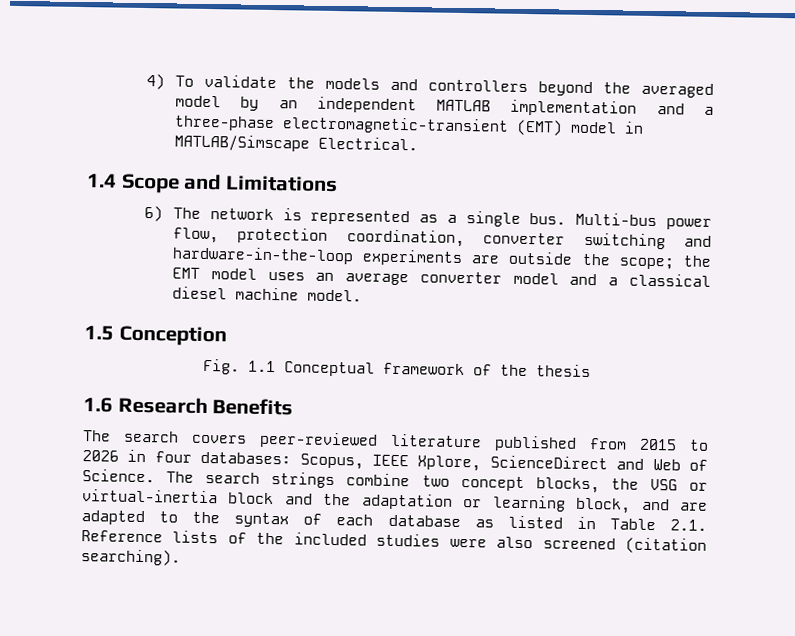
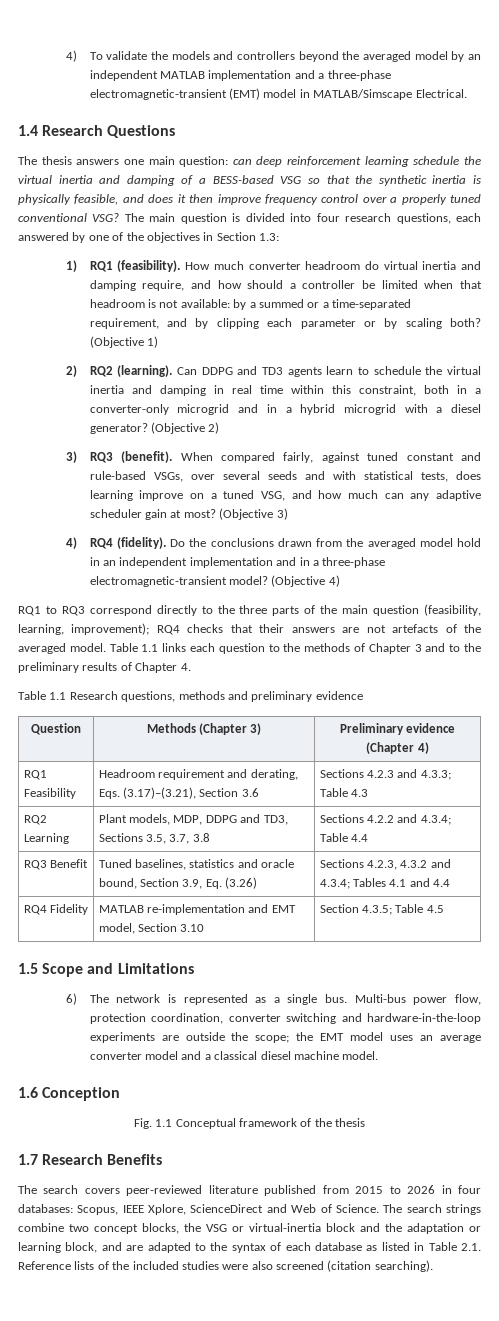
- 1.4 Scope and Limitations
+ 1.4 Research Questions
+ The thesis answers one main question: can deep reinforcement learning schedule the virtual inertia and damping of a BESS-based VSG so that the synthetic inertia is physically feasible, and does it then improve frequency control over a properly tuned conventional VSG? The main question is divided into four research questions, each answered by one of the objectives in Section 1.3:
+ 1) RQ1 (feasibility). How much converter headroom do virtual inertia and damping require, and how should a controller be limited when that headroom is not available: by a summed or a time-separated requirement, and by clipping each parameter or by scaling both? (Objective 1)
+ 2) RQ2 (learning). Can DDPG and TD3 agents learn to schedule the virtual inertia and damping in real time within this constraint, both in a converter-only microgrid and in a hybrid microgrid with a diesel generator? (Objective 2)
+ 3) RQ3 (benefit). When compared fairly, against tuned constant and rule-based VSGs, over several seeds and with statistical tests, does learning improve on a tuned VSG, and how much can any adaptive scheduler gain at most? (Objective 3)
+ 4) RQ4 (fidelity). Do the conclusions drawn from the averaged model hold in an independent implementation and in a three-phase electromagnetic-transient model? (Objective 4)
+ RQ1 to RQ3 correspond directly to the three parts of the main question (feasibility, learning, improvement); RQ4 checks that their answers are not artefacts of the averaged model. Table 1.1 links each question to the methods of Chapter 3 and to the preliminary results of Chapter 4.
+ Table 1.1 Research questions, methods and preliminary evidence
+ Question | Methods (Chapter 3) | Preliminary evidence (Chapter 4)
+ RQ1 Feasibility | Headroom requirement and derating, Eqs. (3.17)–(3.21), Section 3.6 | Sections 4.2.3 and 4.3.3; Table 4.3
+ RQ2 Learning | Plant models, MDP, DDPG and TD3, Sections 3.5, 3.7, 3.8 | Sections 4.2.2 and 4.3.4; Table 4.4
+ RQ3 Benefit | Tuned baselines, statistics and oracle bound, Section 3.9, Eq. (3.26) | Sections 4.2.3, 4.3.2 and 4.3.4; Tables 4.1 and 4.4
+ RQ4 Fidelity | MATLAB re-implementation and EMT model, Section 3.10 | Section 4.3.5; Table 4.5
+ 1.5 Scope and Limitations
- 1.5 Conception
+ 1.6 Conception
- 1.6 Research Benefits
+ 1.7 Research Benefits

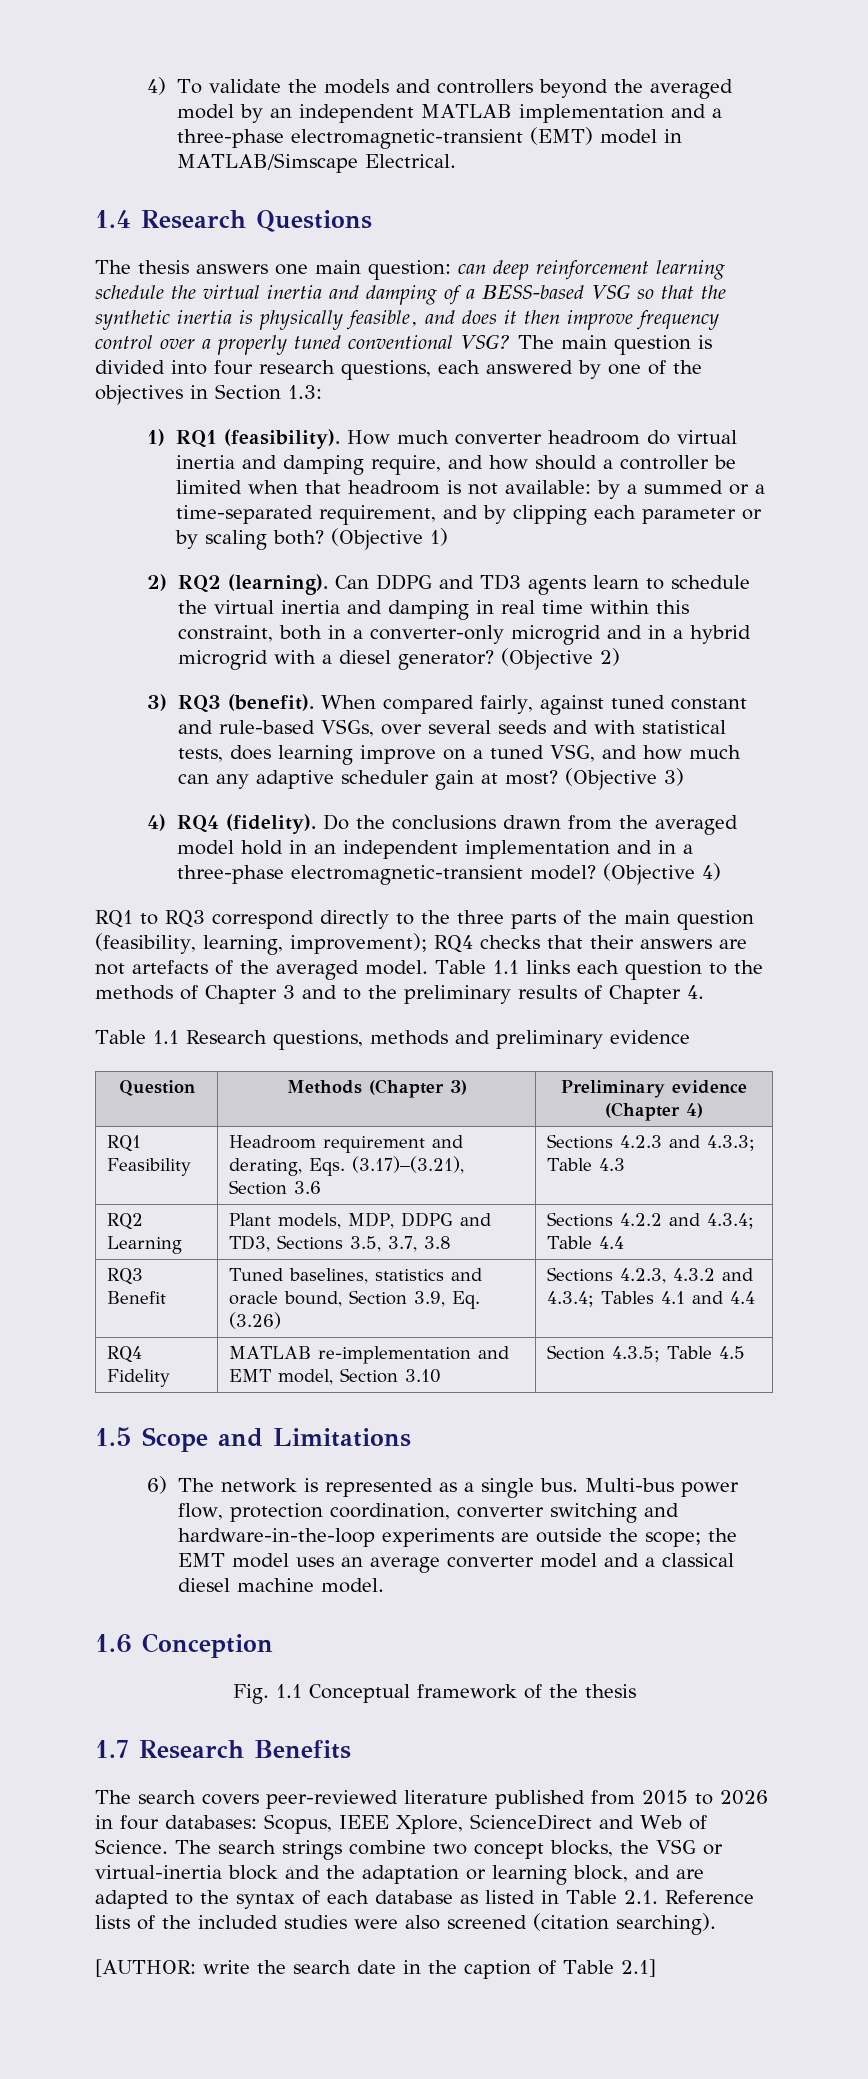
+ [AUTHOR: write the search date in the caption of Table 2.1]

